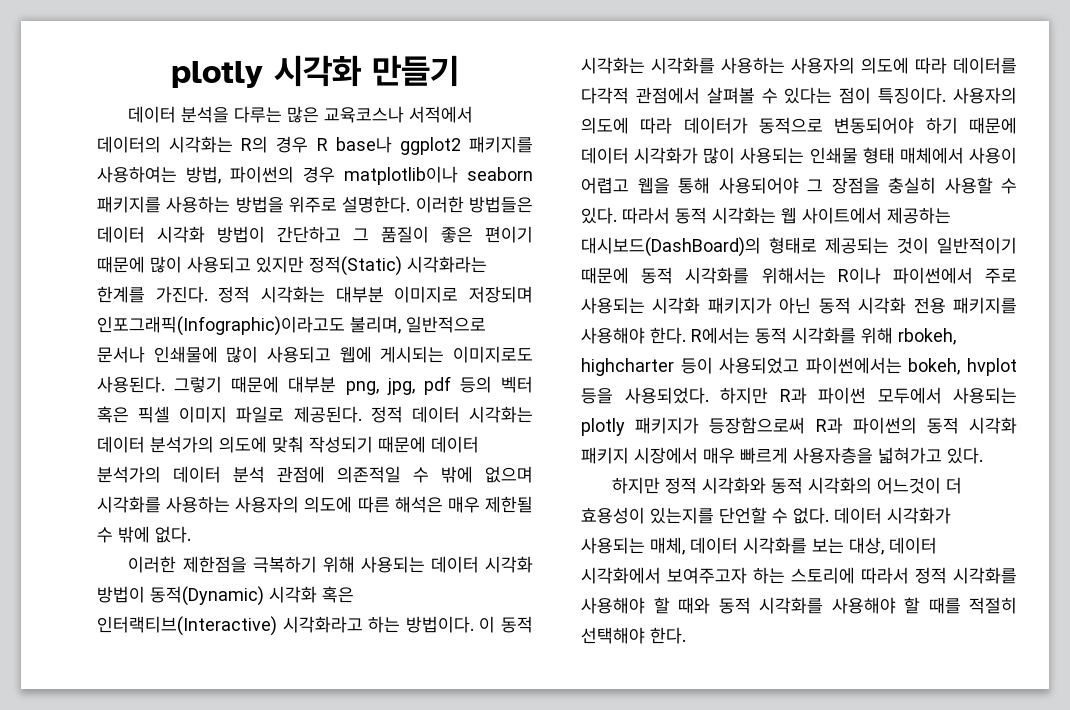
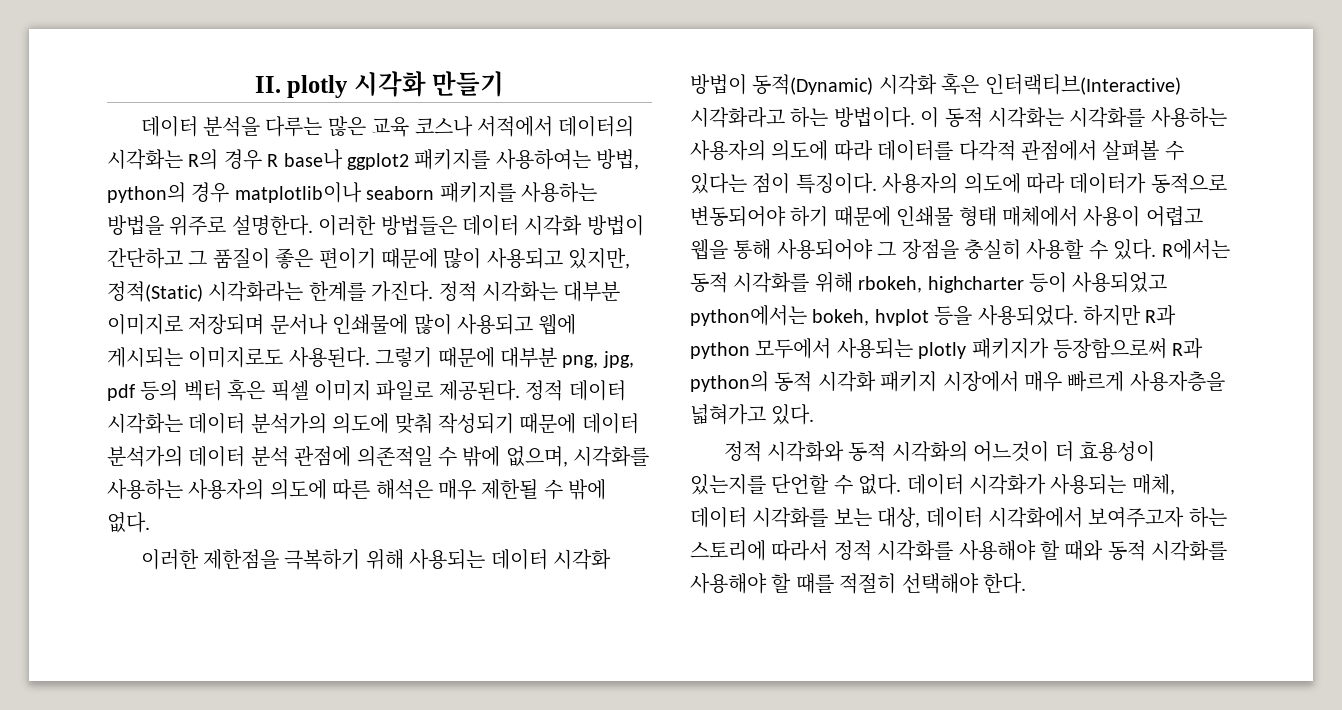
- plotly 시각화 만들기
+ II. plotly 시각화 만들기
- 데이터 분석을 다루는 많은 교육코스나 서적에서 데이터의 시각화는 R의 경우 R base나 ggplot2 패키지를 사용하여는 방법, 파이썬의 경우 matplotlib이나 seaborn 패키지를 사용하는 방법을 위주로 설명한다.
+ 데이터 분석을 다루는 많은 교육 코스나 서적에서 데이터의 시각화는 R의 경우 R base나 ggplot2 패키지를 사용하여는 방법, python의 경우 matplotlib이나 seaborn 패키지를 사용하는 방법을 위주로 설명한다.
- 이러한 방법들은 데이터 시각화 방법이 간단하고 그 품질이 좋은 편이기 때문에 많이 사용되고 있지만 정적(Static) 시각화라는 한계를 가진다.
+ 이러한 방법들은 데이터 시각화 방법이 간단하고 그 품질이 좋은 편이기 때문에 많이 사용되고 있지만, 정적(Static) 시각화라는 한계를 가진다.
- 정적 시각화는 대부분 이미지로 저장되며 인포그래픽(Infographic)이라고도 불리며, 일반적으로 문서나 인쇄물에 많이 사용되고 웹에 게시되는 이미지로도 사용된다.
+ 정적 시각화는 대부분 이미지로 저장되며 문서나 인쇄물에 많이 사용되고 웹에 게시되는 이미지로도 사용된다.
- 정적 데이터 시각화는 데이터 분석가의 의도에 맞춰 작성되기 때문에 데이터 분석가의 데이터 분석 관점에 의존적일 수 밖에 없으며 시각화를 사용하는 사용자의 의도에 따른 해석은 매우 제한될 수 밖에 없다.
+ 정적 데이터 시각화는 데이터 분석가의 의도에 맞춰 작성되기 때문에 데이터 분석가의 데이터 분석 관점에 의존적일 수 밖에 없으며, 시각화를 사용하는 사용자의 의도에 따른 해석은 매우 제한될 수 밖에 없다.
- 사용자의 의도에 따라 데이터가 동적으로 변동되어야 하기 때문에 데이터 시각화가 많이 사용되는 인쇄물 형태 매체에서 사용이 어렵고 웹을 통해 사용되어야 그 장점을 충실히 사용할 수 있다.
+ 사용자의 의도에 따라 데이터가 동적으로 변동되어야 하기 때문에 인쇄물 형태 매체에서 사용이 어렵고 웹을 통해 사용되어야 그 장점을 충실히 사용할 수 있다.
- 따라서 동적 시각화는 웹 사이트에서 제공하는 대시보드(DashBoard)의 형태로 제공되는 것이 일반적이기 때문에 동적 시각화를 위해서는 R이나 파이썬에서 주로 사용되는 시각화 패키지가 아닌 동적 시각화 전용 패키지를 사용해야 한다.
- R에서는 동적 시각화를 위해 rbokeh, highcharter 등이 사용되었고 파이썬에서는 bokeh, hvplot 등을 사용되었다.
+ R에서는 동적 시각화를 위해 rbokeh, highcharter 등이 사용되었고 python에서는 bokeh, hvplot 등을 사용되었다.
- 하지만 R과 파이썬 모두에서 사용되는 plotly 패키지가 등장함으로써 R과 파이썬의 동적 시각화 패키지 시장에서 매우 빠르게 사용자층을 넓혀가고 있다.
+ 하지만 R과 python 모두에서 사용되는 plotly 패키지가 등장함으로써 R과 python의 동적 시각화 패키지 시장에서 매우 빠르게 사용자층을 넓혀가고 있다.
- 하지만 정적 시각화와 동적 시각화의 어느것이 더 효용성이 있는지를 단언할 수 없다.
+ 정적 시각화와 동적 시각화의 어느것이 더 효용성이 있는지를 단언할 수 없다.

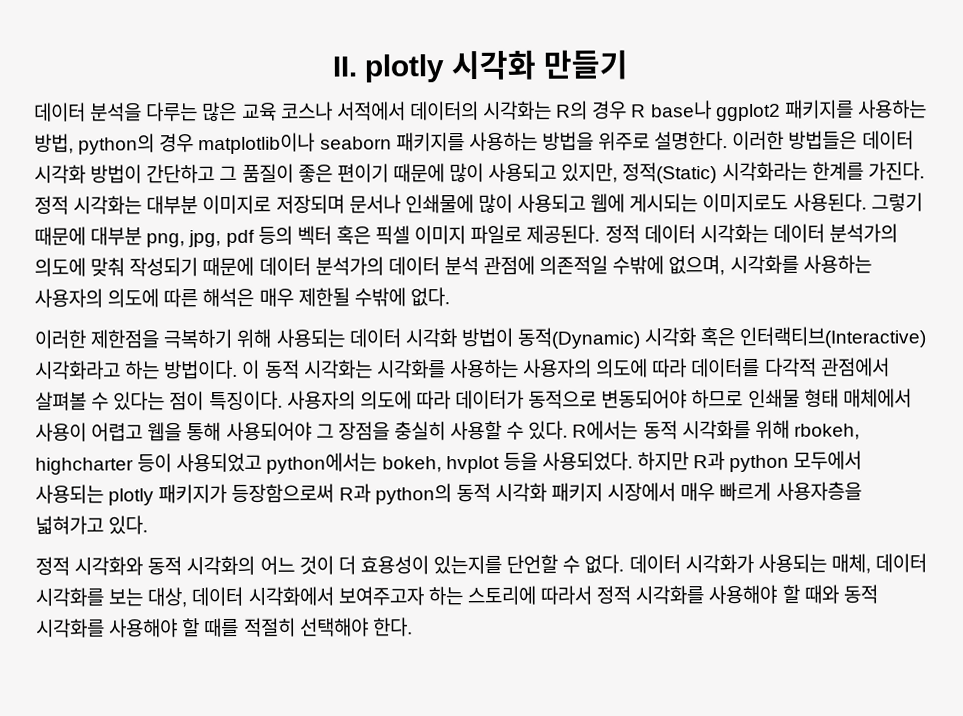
- 데이터 분석을 다루는 많은 교육 코스나 서적에서 데이터의 시각화는 R의 경우 R base나 ggplot2 패키지를 사용하여는 방법, python의 경우 matplotlib이나 seaborn 패키지를 사용하는 방법을 위주로 설명한다.
+ 데이터 분석을 다루는 많은 교육 코스나 서적에서 데이터의 시각화는 R의 경우 R base나 ggplot2 패키지를 사용하는 방법, python의 경우 matplotlib이나 seaborn 패키지를 사용하는 방법을 위주로 설명한다.
- 정적 데이터 시각화는 데이터 분석가의 의도에 맞춰 작성되기 때문에 데이터 분석가의 데이터 분석 관점에 의존적일 수 밖에 없으며, 시각화를 사용하는 사용자의 의도에 따른 해석은 매우 제한될 수 밖에 없다.
+ 정적 데이터 시각화는 데이터 분석가의 의도에 맞춰 작성되기 때문에 데이터 분석가의 데이터 분석 관점에 의존적일 수밖에 없으며, 시각화를 사용하는 사용자의 의도에 따른 해석은 매우 제한될 수밖에 없다.
- 사용자의 의도에 따라 데이터가 동적으로 변동되어야 하기 때문에 인쇄물 형태 매체에서 사용이 어렵고 웹을 통해 사용되어야 그 장점을 충실히 사용할 수 있다.
+ 사용자의 의도에 따라 데이터가 동적으로 변동되어야 하므로 인쇄물 형태 매체에서 사용이 어렵고 웹을 통해 사용되어야 그 장점을 충실히 사용할 수 있다.
- 정적 시각화와 동적 시각화의 어느것이 더 효용성이 있는지를 단언할 수 없다.
+ 정적 시각화와 동적 시각화의 어느 것이 더 효용성이 있는지를 단언할 수 없다.

